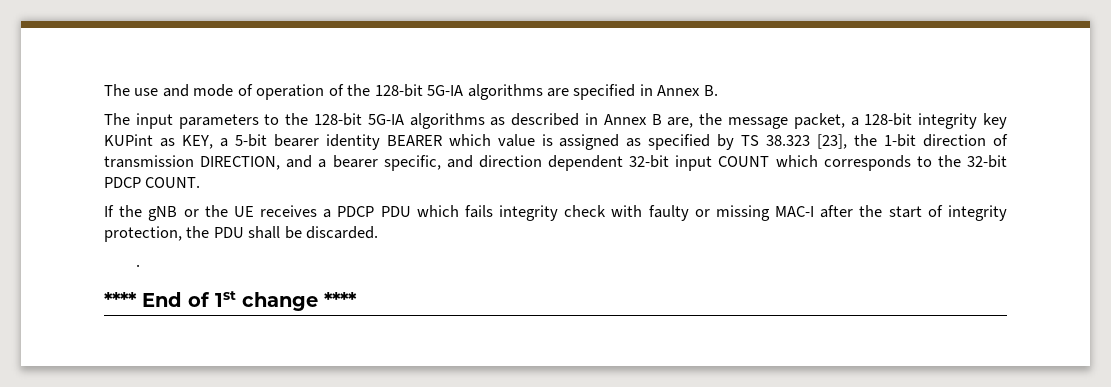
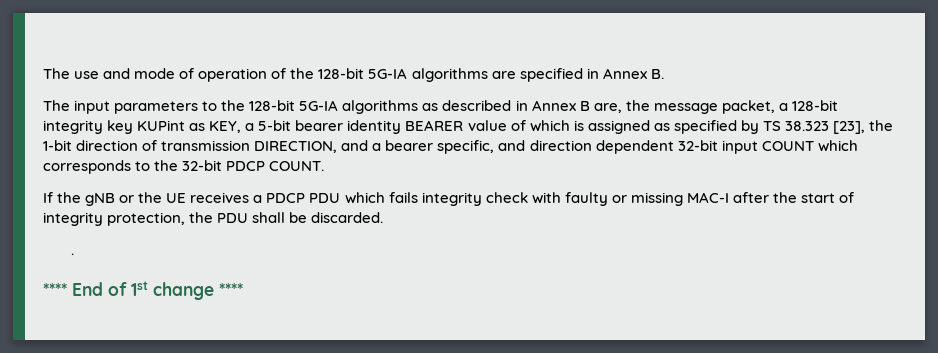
- The input parameters to the 128-bit 5G-IA algorithms as described in Annex B are, the message packet, a 128-bit integrity key KUPint as KEY, a 5-bit bearer identity BEARER which value is assigned as specified by TS 38.323 [23], the 1-bit direction of transmission DIRECTION, and a bearer specific, and direction dependent 32-bit input COUNT which corresponds to the 32-bit PDCP COUNT.
+ The input parameters to the 128-bit 5G-IA algorithms as described in Annex B are, the message packet, a 128-bit integrity key KUPint as KEY, a 5-bit bearer identity BEARER value of which is assigned as specified by TS 38.323 [23], the 1-bit direction of transmission DIRECTION, and a bearer specific, and direction dependent 32-bit input COUNT which corresponds to the 32-bit PDCP COUNT.

